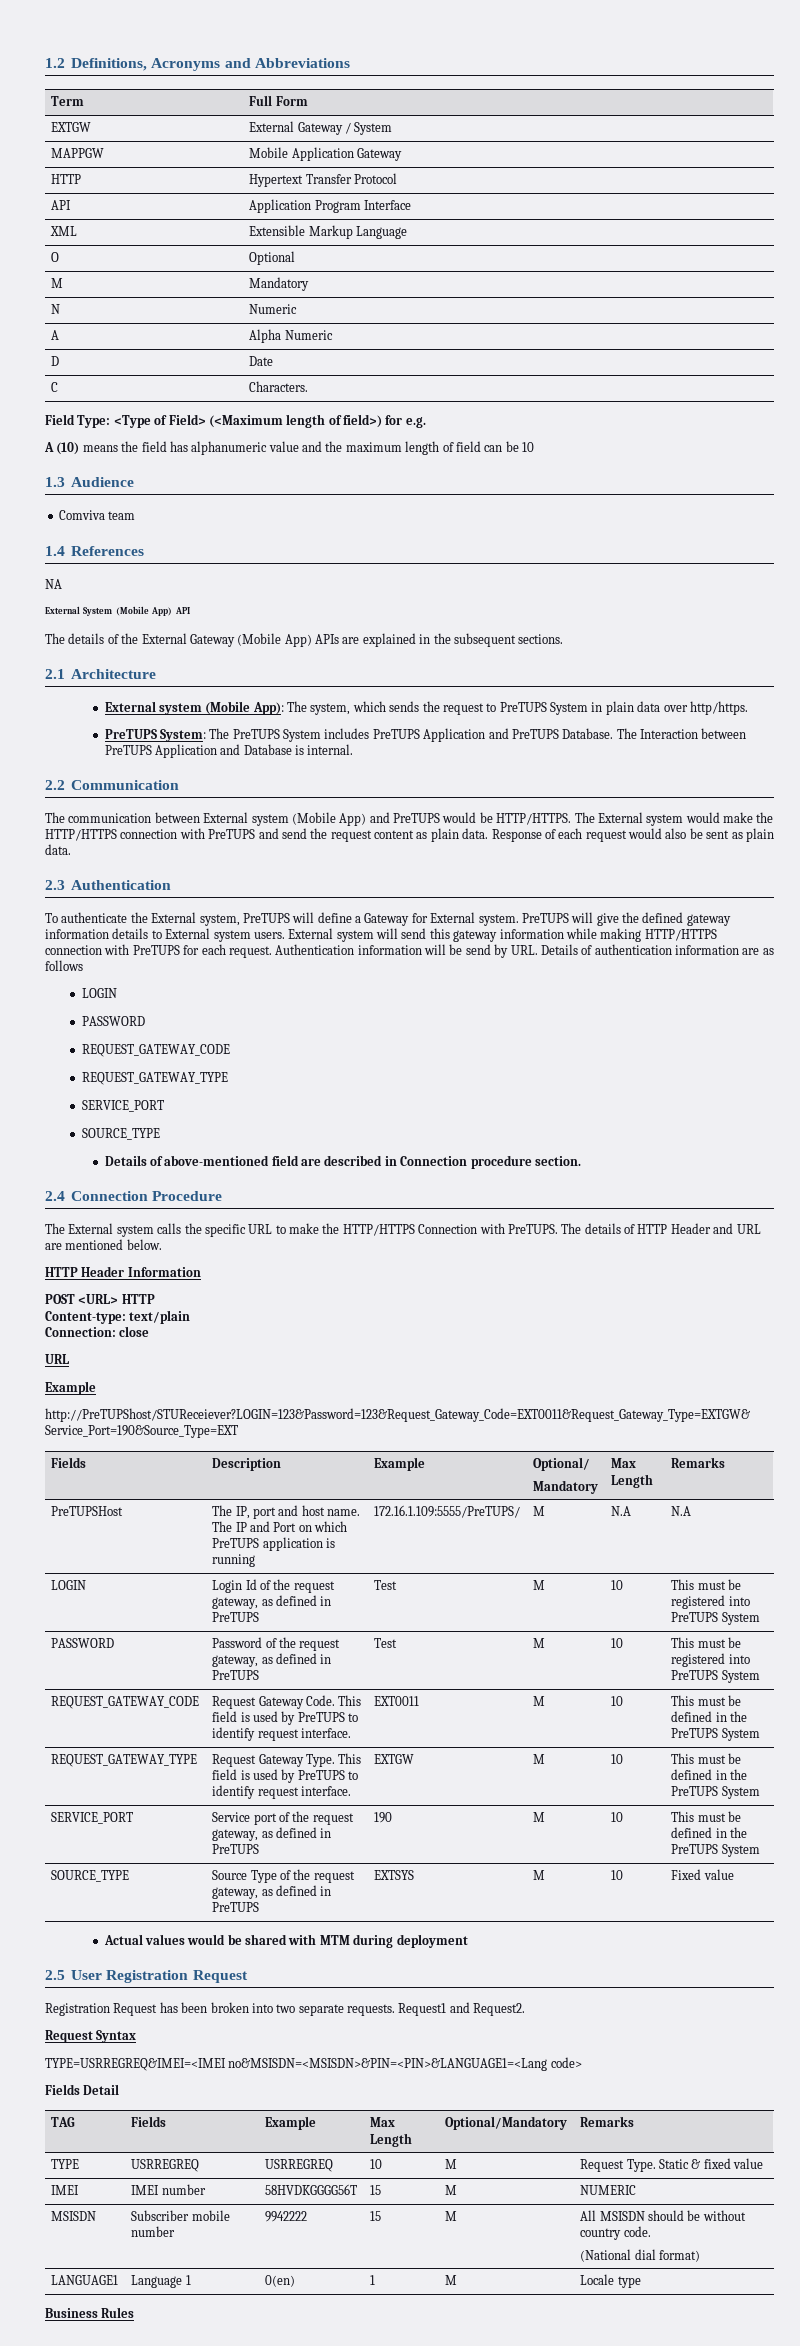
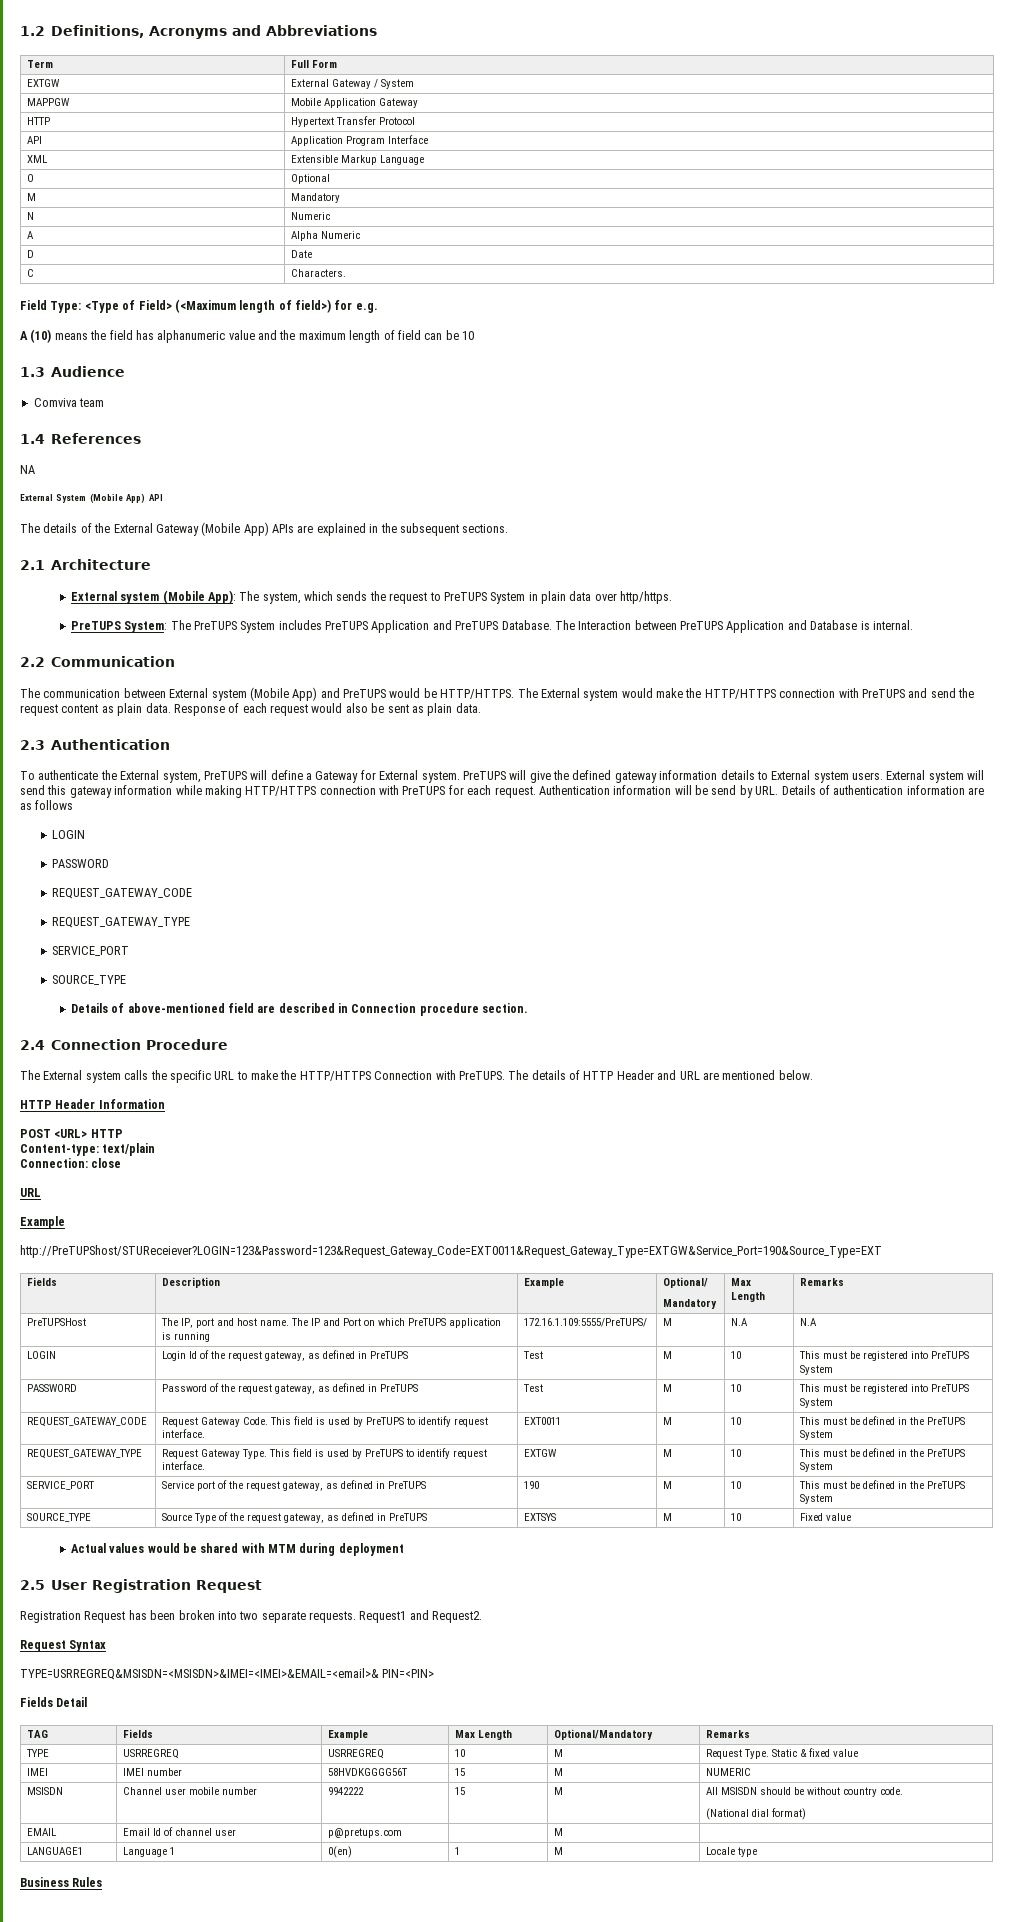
- TYPE=USRREGREQ&IMEI=<IMEI no&MSISDN=<MSISDN>&PIN=<PIN>&LANGUAGE1=<Lang code>
+ TYPE=USRREGREQ&MSISDN=<MSISDN>&IMEI=<IMEI>&EMAIL=<email>& PIN=<PIN>
- MSISDN | Subscriber mobile number | 9942222 | 15 | M | All MSISDN should be without country code.
+ MSISDN | Channel user mobile number | 9942222 | 15 | M | All MSISDN should be without country code.
+ EMAIL | Email Id of channel user | p@pretups.com | | M |

